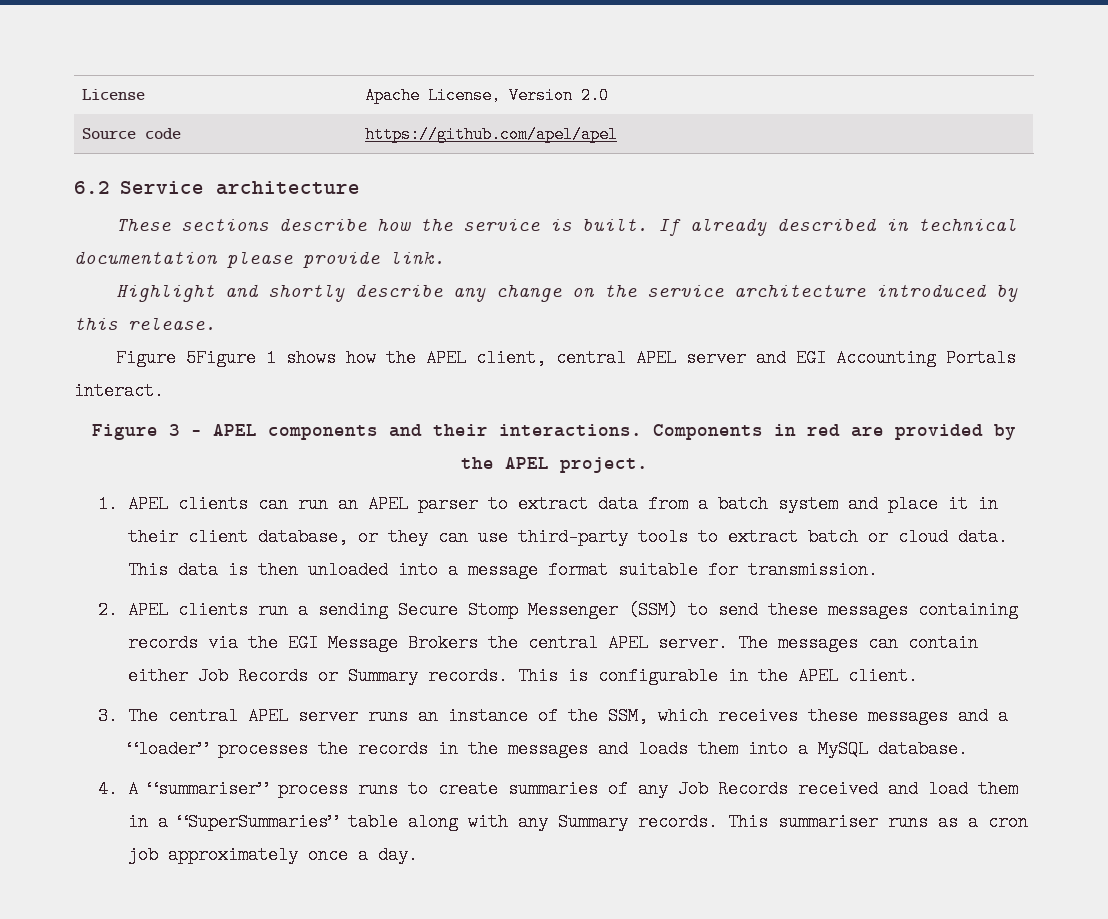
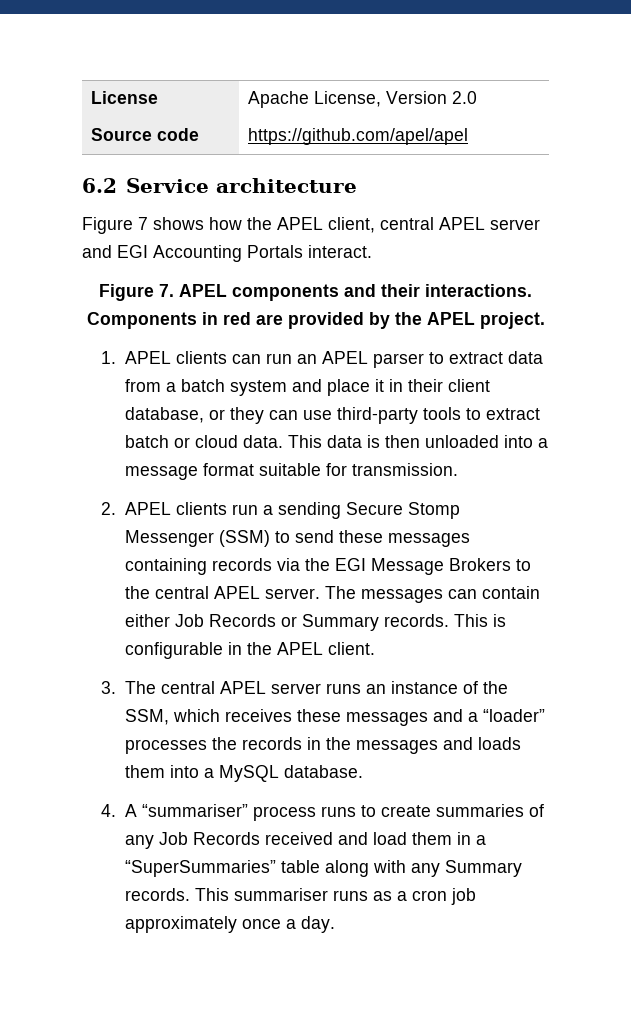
- These sections describe how the service is built. If already described in technical documentation please provide link.
- Highlight and shortly describe any change on the service architecture introduced by this release.
- Figure 5Figure 1 shows how the APEL client, central APEL server and EGI Accounting Portals interact.
+ Figure 7 shows how the APEL client, central APEL server and EGI Accounting Portals interact.
- Figure 3 - APEL components and their interactions.
+ Figure 7. APEL components and their interactions.
- 2. APEL clients run a sending Secure Stomp Messenger (SSM) to send these messages containing records via the EGI Message Brokers the central APEL server.
+ 2. APEL clients run a sending Secure Stomp Messenger (SSM) to send these messages containing records via the EGI Message Brokers to the central APEL server.

